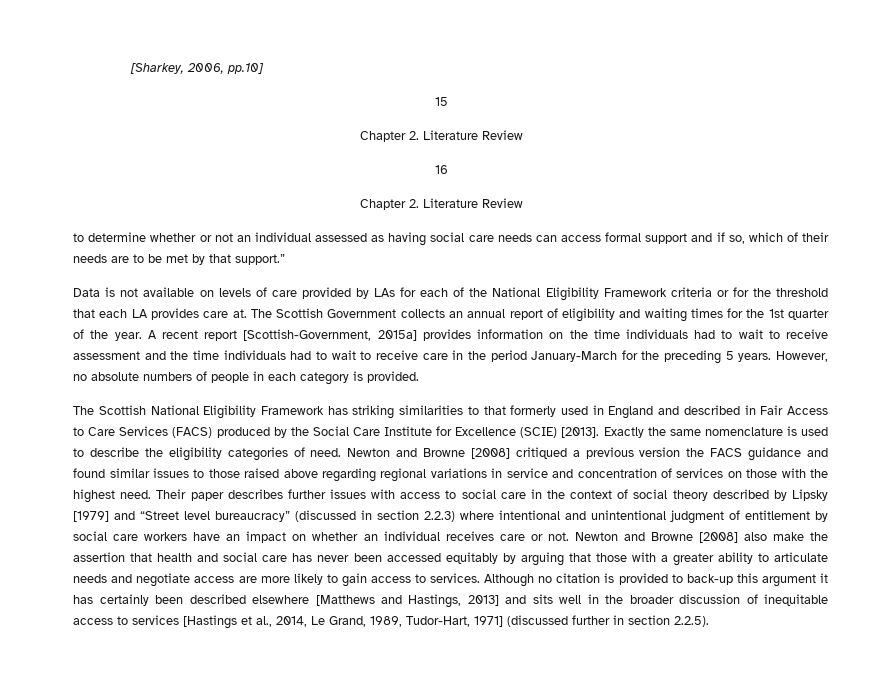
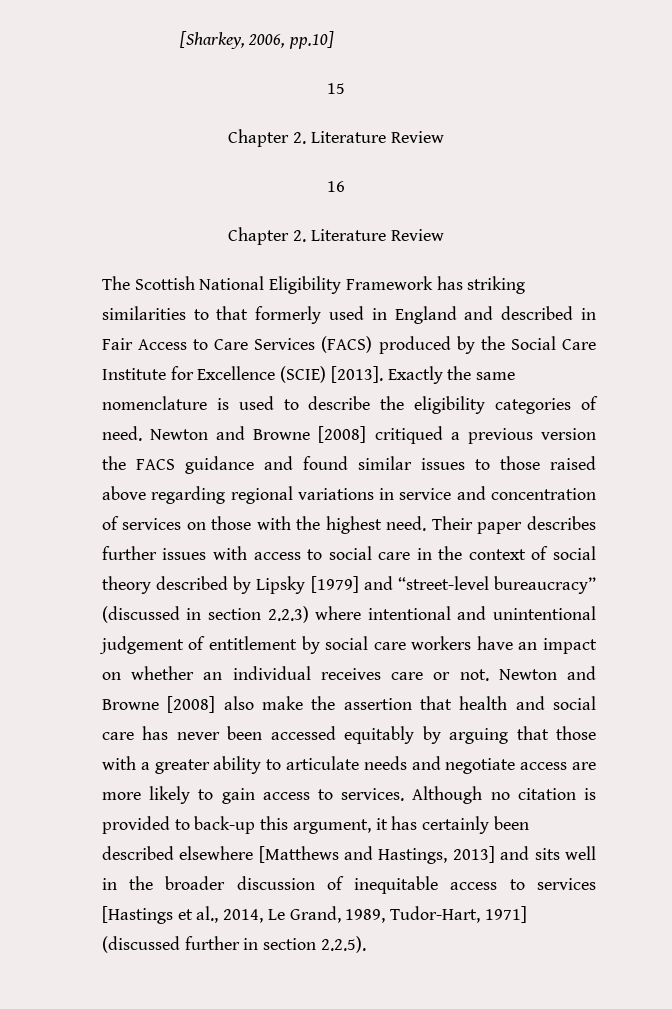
- to determine whether or not an individual assessed as having social care needs can access formal support and if so, which of their needs are to be met by that support.”
- Data is not available on levels of care provided by LAs for each of the National Eligibility Framework criteria or for the threshold that each LA provides care at. The Scottish Government collects an annual report of eligibility and waiting times for the 1st quarter of the year. A recent report [Scottish-Government, 2015a] provides information on the time individuals had to wait to receive assessment and the time individuals had to wait to receive care in the period January-March for the preceding 5 years. However, no absolute numbers of people in each category is provided.
- Their paper describes further issues with access to social care in the context of social theory described by Lipsky [1979] and “Street level bureaucracy” (discussed in section 2.2.3) where intentional and unintentional judgment of entitlement by social care workers have an impact on whether an individual receives care or not.
+ Their paper describes further issues with access to social care in the context of social theory described by Lipsky [1979] and “street-level bureaucracy” (discussed in section 2.2.3) where intentional and unintentional judgement of entitlement by social care workers have an impact on whether an individual receives care or not.
- Although no citation is provided to back-up this argument it has certainly been described elsewhere [Matthews and Hastings, 2013] and sits well in the broader discussion of inequitable access to services [Hastings et al., 2014, Le Grand, 1989, Tudor-Hart, 1971] (discussed further in section 2.2.5).
+ Although no citation is provided to back-up this argument, it has certainly been described elsewhere [Matthews and Hastings, 2013] and sits well in the broader discussion of inequitable access to services [Hastings et al., 2014, Le Grand, 1989, Tudor-Hart, 1971] (discussed further in section 2.2.5).

